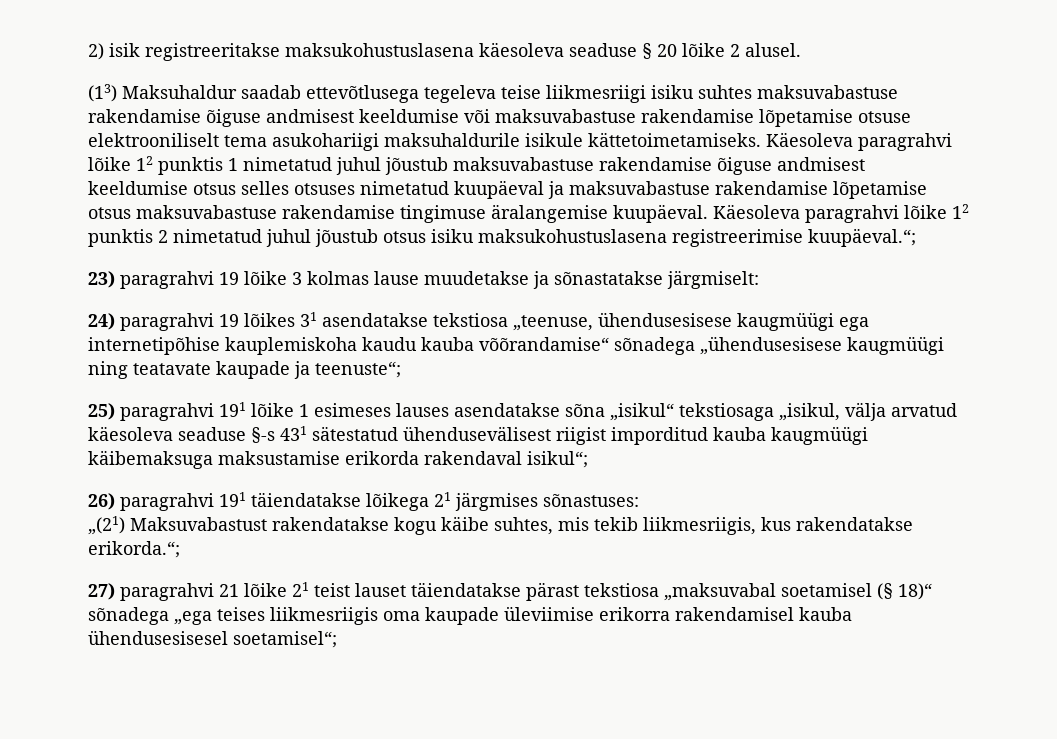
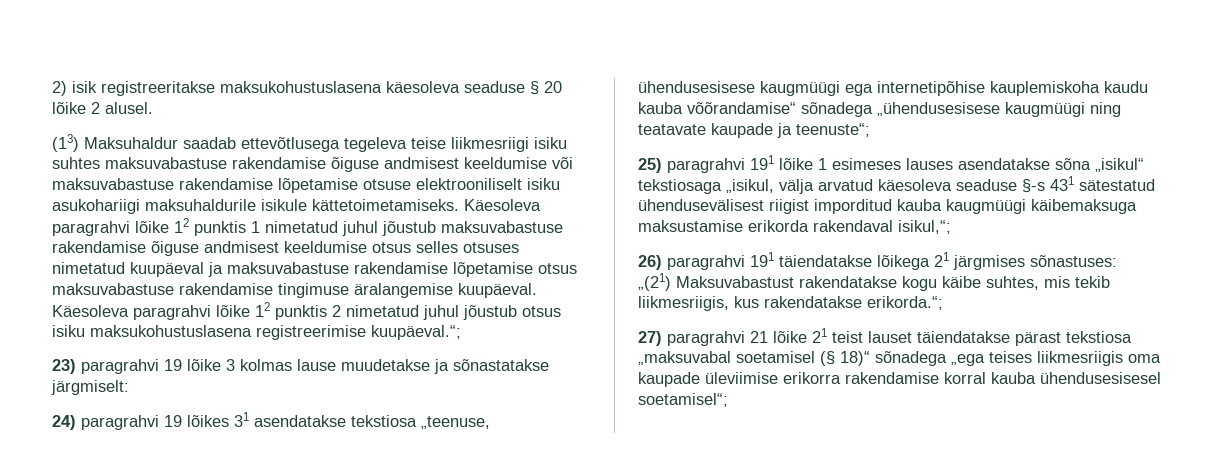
- (13) Maksuhaldur saadab ettevõtlusega tegeleva teise liikmesriigi isiku suhtes maksuvabastuse rakendamise õiguse andmisest keeldumise või maksuvabastuse rakendamise lõpetamise otsuse elektrooniliselt tema asukohariigi maksuhaldurile isikule kättetoimetamiseks.
+ (13) Maksuhaldur saadab ettevõtlusega tegeleva teise liikmesriigi isiku suhtes maksuvabastuse rakendamise õiguse andmisest keeldumise või maksuvabastuse rakendamise lõpetamise otsuse elektrooniliselt isiku asukohariigi maksuhaldurile isikule kättetoimetamiseks.
- 25) paragrahvi 191 lõike 1 esimeses lauses asendatakse sõna „isikul“ tekstiosaga „isikul, välja arvatud käesoleva seaduse §-s 431 sätestatud ühendusevälisest riigist imporditud kauba kaugmüügi käibemaksuga maksustamise erikorda rakendaval isikul“;
+ 25) paragrahvi 191 lõike 1 esimeses lauses asendatakse sõna „isikul“ tekstiosaga „isikul, välja arvatud käesoleva seaduse §-s 431 sätestatud ühendusevälisest riigist imporditud kauba kaugmüügi käibemaksuga maksustamise erikorda rakendaval isikul,“;
- 27) paragrahvi 21 lõike 21 teist lauset täiendatakse pärast tekstiosa „maksuvabal soetamisel (§ 18)“ sõnadega „ega teises liikmesriigis oma kaupade üleviimise erikorra rakendamisel kauba ühendusesisesel soetamisel“;
+ 27) paragrahvi 21 lõike 21 teist lauset täiendatakse pärast tekstiosa „maksuvabal soetamisel (§ 18)“ sõnadega „ega teises liikmesriigis oma kaupade üleviimise erikorra rakendamise korral kauba ühendusesisesel soetamisel“;

